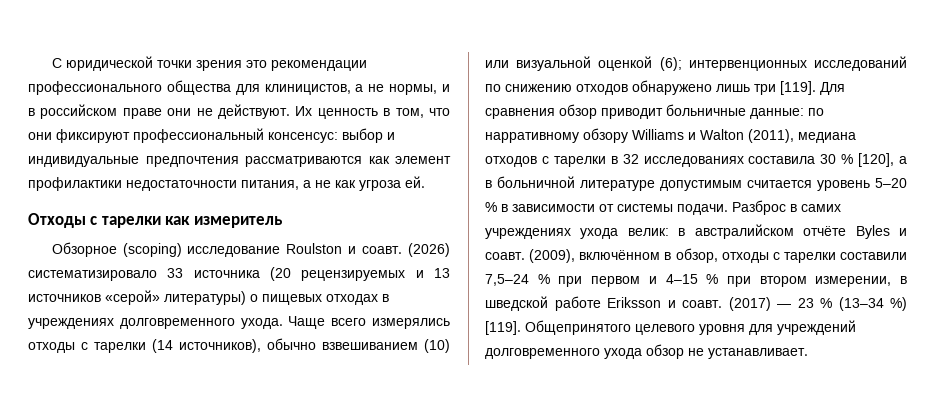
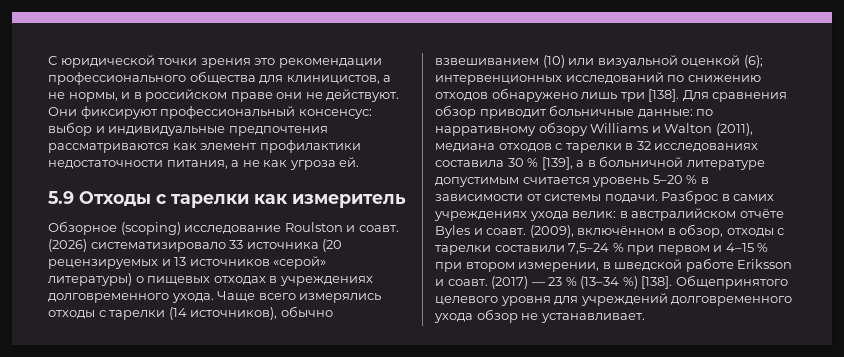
- Их ценность в том, что они фиксируют профессиональный консенсус: выбор и индивидуальные предпочтения рассматриваются как элемент профилактики недостаточности питания, а не как угроза ей.
+ Они фиксируют профессиональный консенсус: выбор и индивидуальные предпочтения рассматриваются как элемент профилактики недостаточности питания, а не как угроза ей.
- Отходы с тарелки как измеритель
+ 5.9 Отходы с тарелки как измеритель
- Чаще всего измерялись отходы с тарелки (14 источников), обычно взвешиванием (10) или визуальной оценкой (6); интервенционных исследований по снижению отходов обнаружено лишь три [119].
+ Чаще всего измерялись отходы с тарелки (14 источников), обычно взвешиванием (10) или визуальной оценкой (6); интервенционных исследований по снижению отходов обнаружено лишь три [138].
- Для сравнения обзор приводит больничные данные: по нарративному обзору Williams и Walton (2011), медиана отходов с тарелки в 32 исследованиях составила 30 % [120], а в больничной литературе допустимым считается уровень 5–20 % в зависимости от системы подачи.
+ Для сравнения обзор приводит больничные данные: по нарративному обзору Williams и Walton (2011), медиана отходов с тарелки в 32 исследованиях составила 30 % [139], а в больничной литературе допустимым считается уровень 5–20 % в зависимости от системы подачи.
- (2017) — 23 % (13–34 %) [119].
+ (2017) — 23 % (13–34 %) [138].

